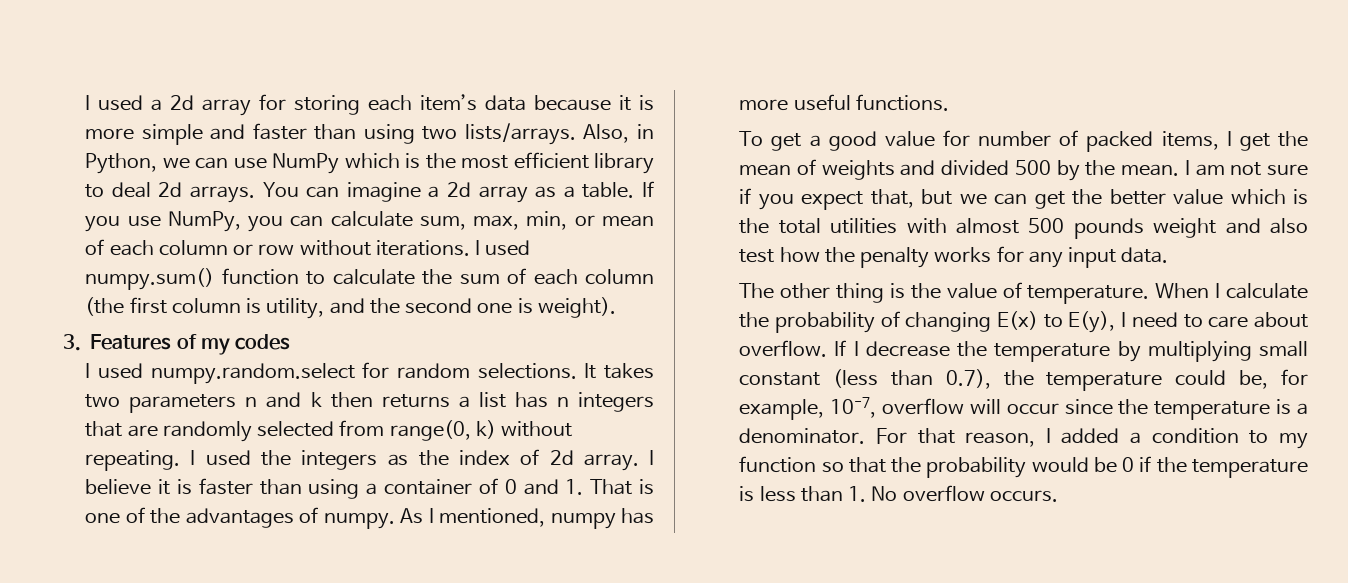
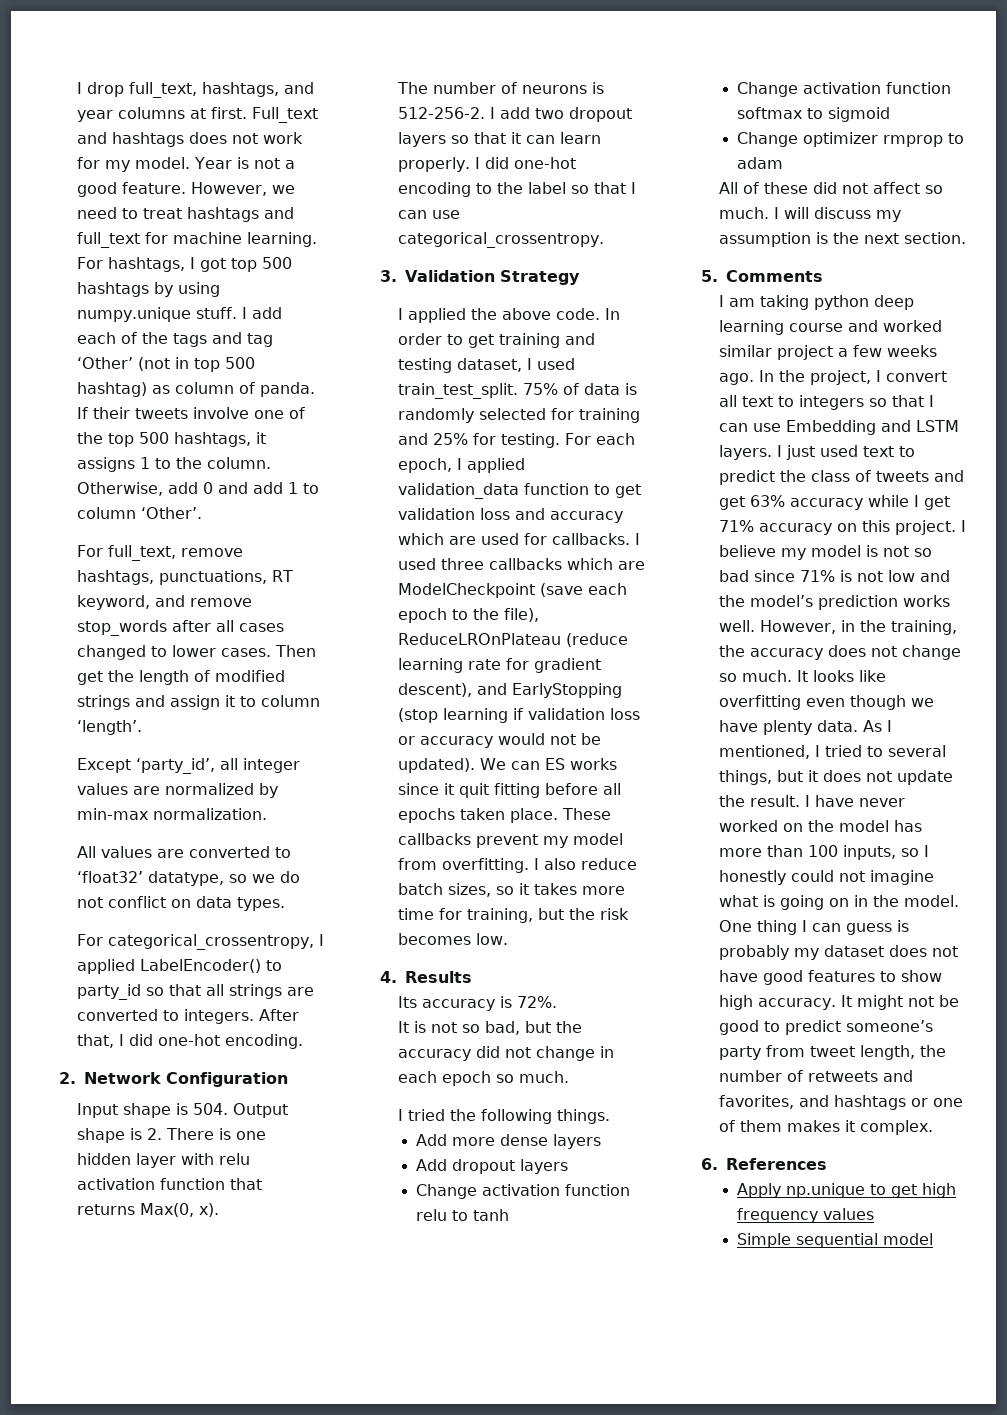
- I used a 2d array for storing each item’s data because it is more simple and faster than using two lists/arrays. Also, in Python, we can use NumPy which is the most efficient library to deal 2d arrays. You can imagine a 2d array as a table. If you use NumPy, you can calculate sum, max, min, or mean of each column or row without iterations. I used numpy.sum() function to calculate the sum of each column (the first column is utility, and the second one is weight).
- 3. Features of my codes
- I used numpy.random.select for random selections. It takes two parameters n and k then returns a list has n integers that are randomly selected from range(0, k) without repeating. I used the integers as the index of 2d array. I believe it is faster than using a container of 0 and 1. That is one of the advantages of numpy. As I mentioned, numpy has more useful functions.
- To get a good value for number of packed items, I get the mean of weights and divided 500 by the mean. I am not sure if you expect that, but we can get the better value which is the total utilities with almost 500 pounds weight and also test how the penalty works for any input data.
- The other thing is the value of temperature. When I calculate the probability of changing E(x) to E(y), I need to care about overflow. If I decrease the temperature by multiplying small constant (less than 0.7), the temperature could be, for example, 10-7, overflow will occur since the temperature is a denominator. For that reason, I added a condition to my function so that the probability would be 0 if the temperature is less than 1. No overflow occurs.
+ I drop full_text, hashtags, and year columns at first. Full_text and hashtags does not work for my model. Year is not a good feature. However, we need to treat hashtags and full_text for machine learning. For hashtags, I got top 500 hashtags by using numpy.unique stuff. I add each of the tags and tag ‘Other’ (not in top 500 hashtag) as column of panda. If their tweets involve one of the top 500 hashtags, it assigns 1 to the column. Otherwise, add 0 and add 1 to column ‘Other’.
+ For full_text, remove hashtags, punctuations, RT keyword, and remove stop_words after all cases changed to lower cases. Then get the length of modified strings and assign it to column ‘length’.
+ Except ‘party_id’, all integer values are normalized by min-max normalization.
+ All values are converted to ‘float32’ datatype, so we do not conflict on data types.
+ For categorical_crossentropy, I applied LabelEncoder() to party_id so that all strings are converted to integers. After that, I did one-hot encoding.
+ 2. Network Configuration
+ Input shape is 504. Output shape is 2. There is one hidden layer with relu activation function that returns Max(0, x).
+ The number of neurons is 512-256-2. I add two dropout layers so that it can learn properly. I did one-hot encoding to the label so that I can use categorical_crossentropy.
+ 3. Validation Strategy
+ I applied the above code. In order to get training and testing dataset, I used train_test_split. 75% of data is randomly selected for training and 25% for testing. For each epoch, I applied validation_data function to get validation loss and accuracy which are used for callbacks. I used three callbacks which are ModelCheckpoint (save each epoch to the file), ReduceLROnPlateau (reduce learning rate for gradient descent), and EarlyStopping (stop learning if validation loss or accuracy would not be updated). We can ES works since it quit fitting before all epochs taken place. These callbacks prevent my model from overfitting. I also reduce batch sizes, so it takes more time for training, but the risk becomes low.
+ 4. Results
+ Its accuracy is 72%.
+ It is not so bad, but the accuracy did not change in each epoch so much.
+ I tried the following things.
+ Add more dense layers
+ Add dropout layers
+ Change activation function relu to tanh
+ Change activation function softmax to sigmoid
+ Change optimizer rmprop to adam
+ All of these did not affect so much. I will discuss my assumption is the next section.
+ 5. Comments
+ I am taking python deep learning course and worked similar project a few weeks ago. In the project, I convert all text to integers so that I can use Embedding and LSTM layers. I just used text to predict the class of tweets and get 63% accuracy while I get 71% accuracy on this project. I believe my model is not so bad since 71% is not low and the model’s prediction works well. However, in the training, the accuracy does not change so much. It looks like overfitting even though we have plenty data. As I mentioned, I tried to several things, but it does not update the result. I have never worked on the model has more than 100 inputs, so I honestly could not imagine what is going on in the model. One thing I can guess is probably my dataset does not have good features to show high accuracy. It might not be good to predict someone’s party from tweet length, the number of retweets and favorites, and hashtags or one of them makes it complex.
+ 6. References
+ Apply np.unique to get high frequency values
+ Simple sequential model

